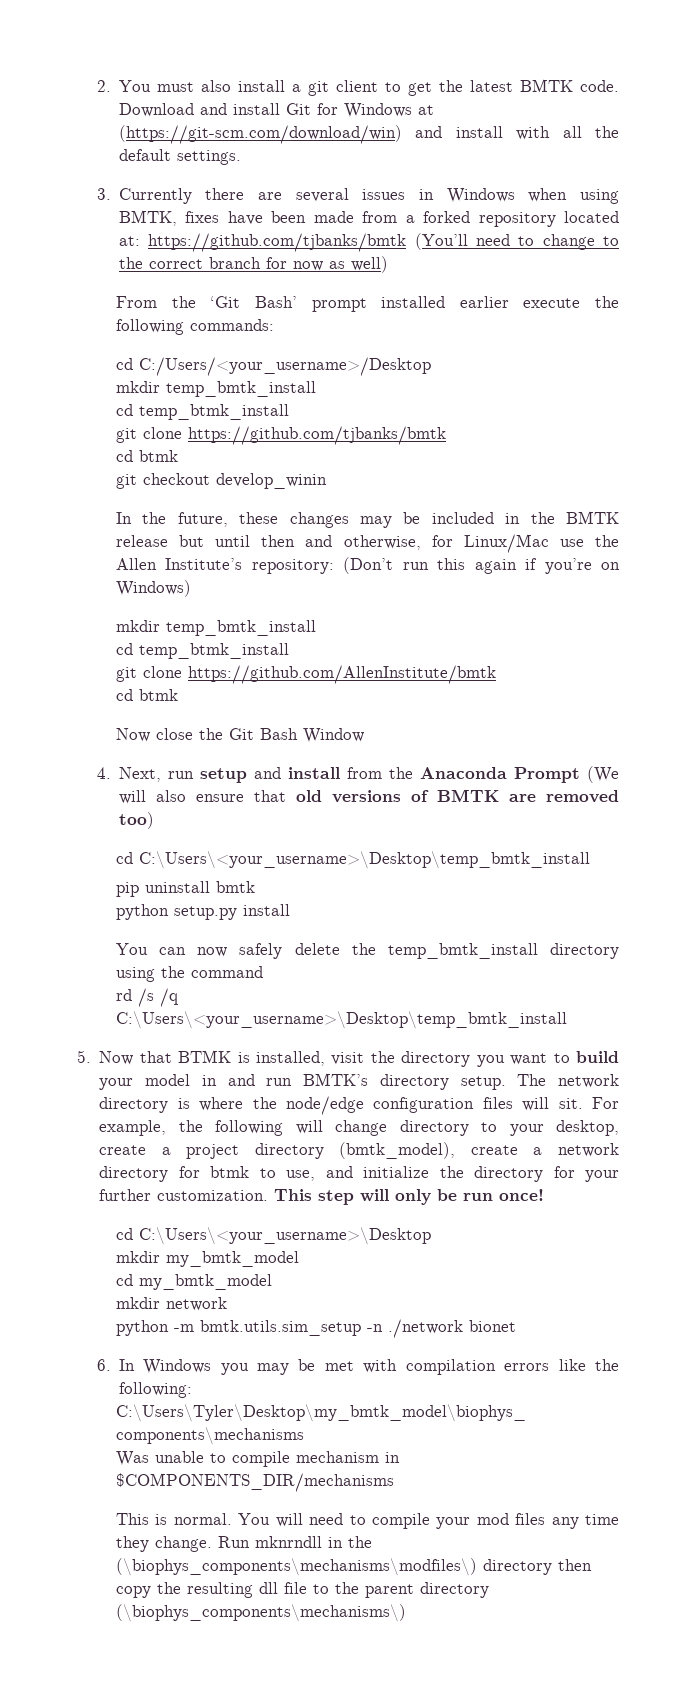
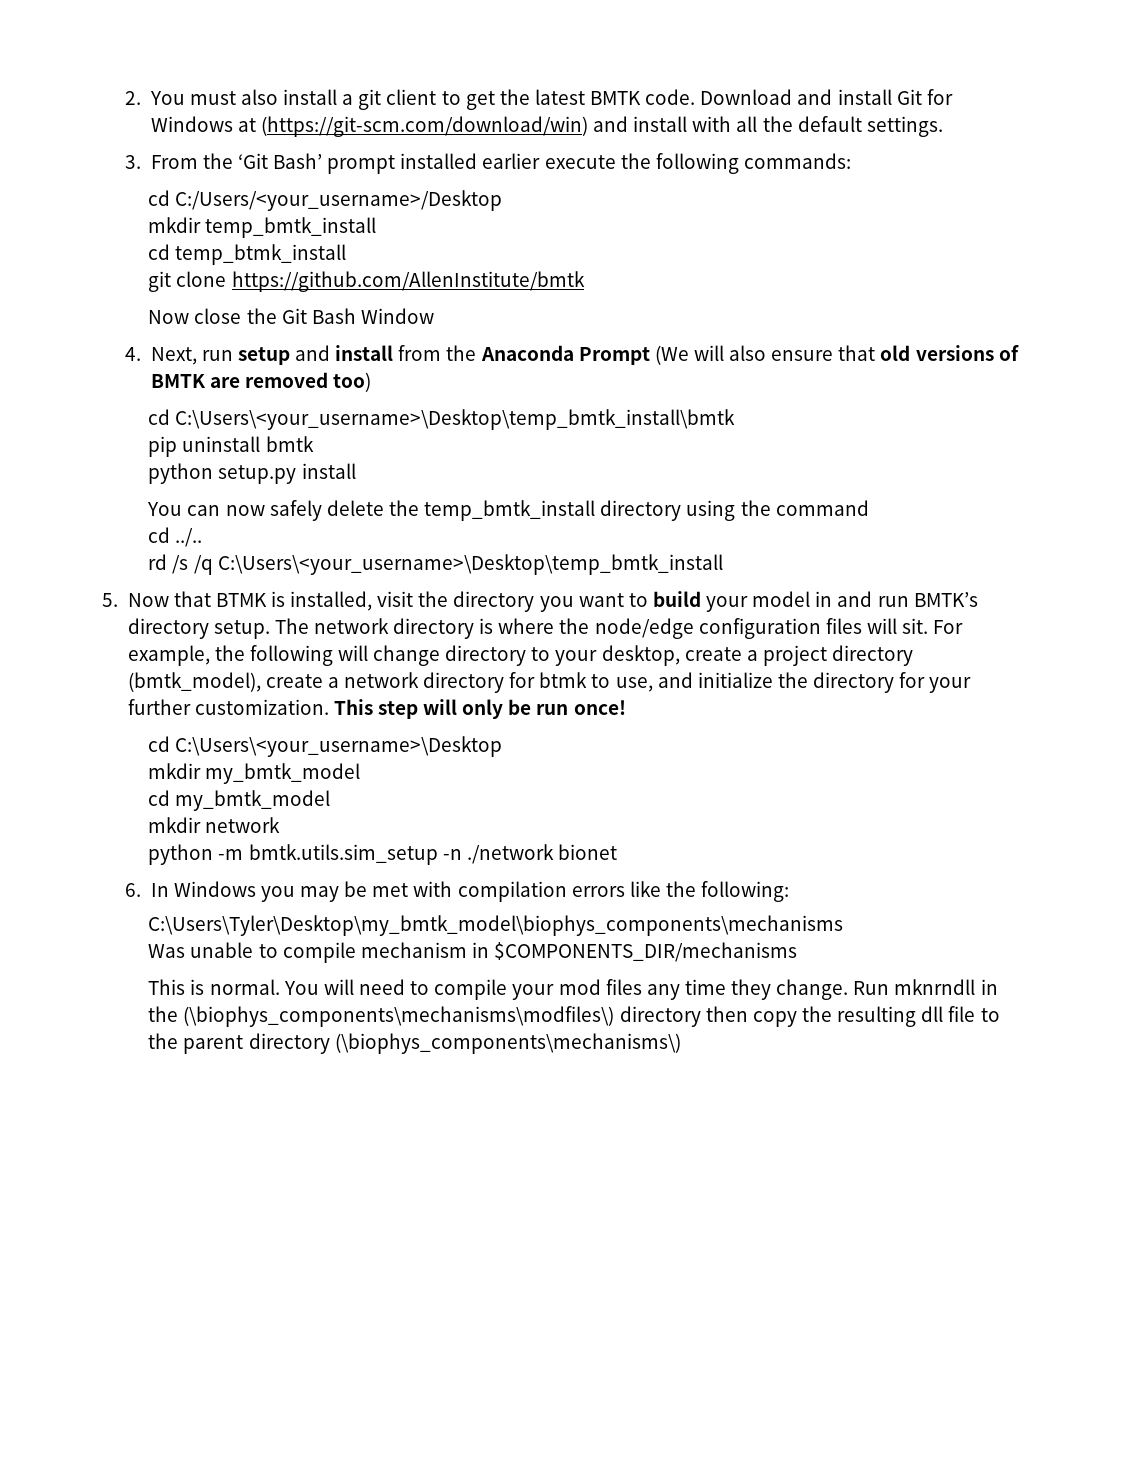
- 3. Currently there are several issues in Windows when using BMTK, fixes have been made from a forked repository located at: https://github.com/tjbanks/bmtk (You’ll need to change to the correct branch for now as well)
- From the ‘Git Bash’ prompt installed earlier execute the following commands:
+ 3. From the ‘Git Bash’ prompt installed earlier execute the following commands:
- git clone https://github.com/tjbanks/bmtk
- cd btmk
- git checkout develop_winin
- In the future, these changes may be included in the BMTK release but until then and otherwise, for Linux/Mac use the Allen Institute’s repository: (Don’t run this again if you’re on Windows)
- mkdir temp_bmtk_install
- cd temp_btmk_install
  git clone https://github.com/AllenInstitute/bmtk
- cd btmk
- cd C:\Users\<your_username>\Desktop\temp_bmtk_install
+ cd C:\Users\<your_username>\Desktop\temp_bmtk_install\bmtk
+ cd ../..

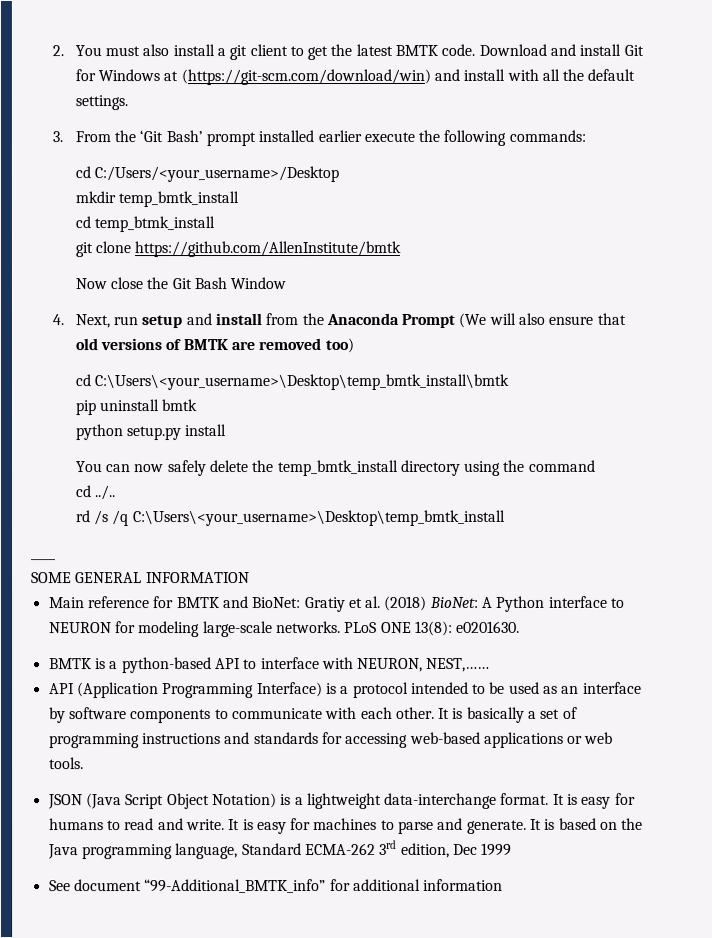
- 5. Now that BTMK is installed, visit the directory you want to build your model in and run BMTK’s directory setup. The network directory is where the node/edge configuration files will sit. For example, the following will change directory to your desktop, create a project directory (bmtk_model), create a network directory for btmk to use, and initialize the directory for your further customization. This step will only be run once!
- cd C:\Users\<your_username>\Desktop
- mkdir my_bmtk_model
- cd my_bmtk_model
- mkdir network
- python -m bmtk.utils.sim_setup -n ./network bionet
- 6. In Windows you may be met with compilation errors like the following:
- C:\Users\Tyler\Desktop\my_bmtk_model\biophys_components\mechanisms
- Was unable to compile mechanism in $COMPONENTS_DIR/mechanisms
- This is normal. You will need to compile your mod files any time they change. Run mknrndll in the (\biophys_components\mechanisms\modfiles\) directory then copy the resulting dll file to the parent directory (\biophys_components\mechanisms\)
+ ____
+ SOME GENERAL INFORMATION
+ Main reference for BMTK and BioNet: Gratiy et al. (2018) BioNet: A Python interface to NEURON for modeling large-scale networks. PLoS ONE 13(8): e0201630.
+ BMTK is a python-based API to interface with NEURON, NEST,……
+ API (Application Programming Interface) is a protocol intended to be used as an interface by software components to communicate with each other. It is basically a set of programming instructions and standards for accessing web-based applications or web tools.
+ JSON (Java Script Object Notation) is a lightweight data-interchange format. It is easy for humans to read and write. It is easy for machines to parse and generate. It is based on the Java programming language, Standard ECMA-262 3rd edition, Dec 1999
+ See document “99-Additional_BMTK_info” for additional information

